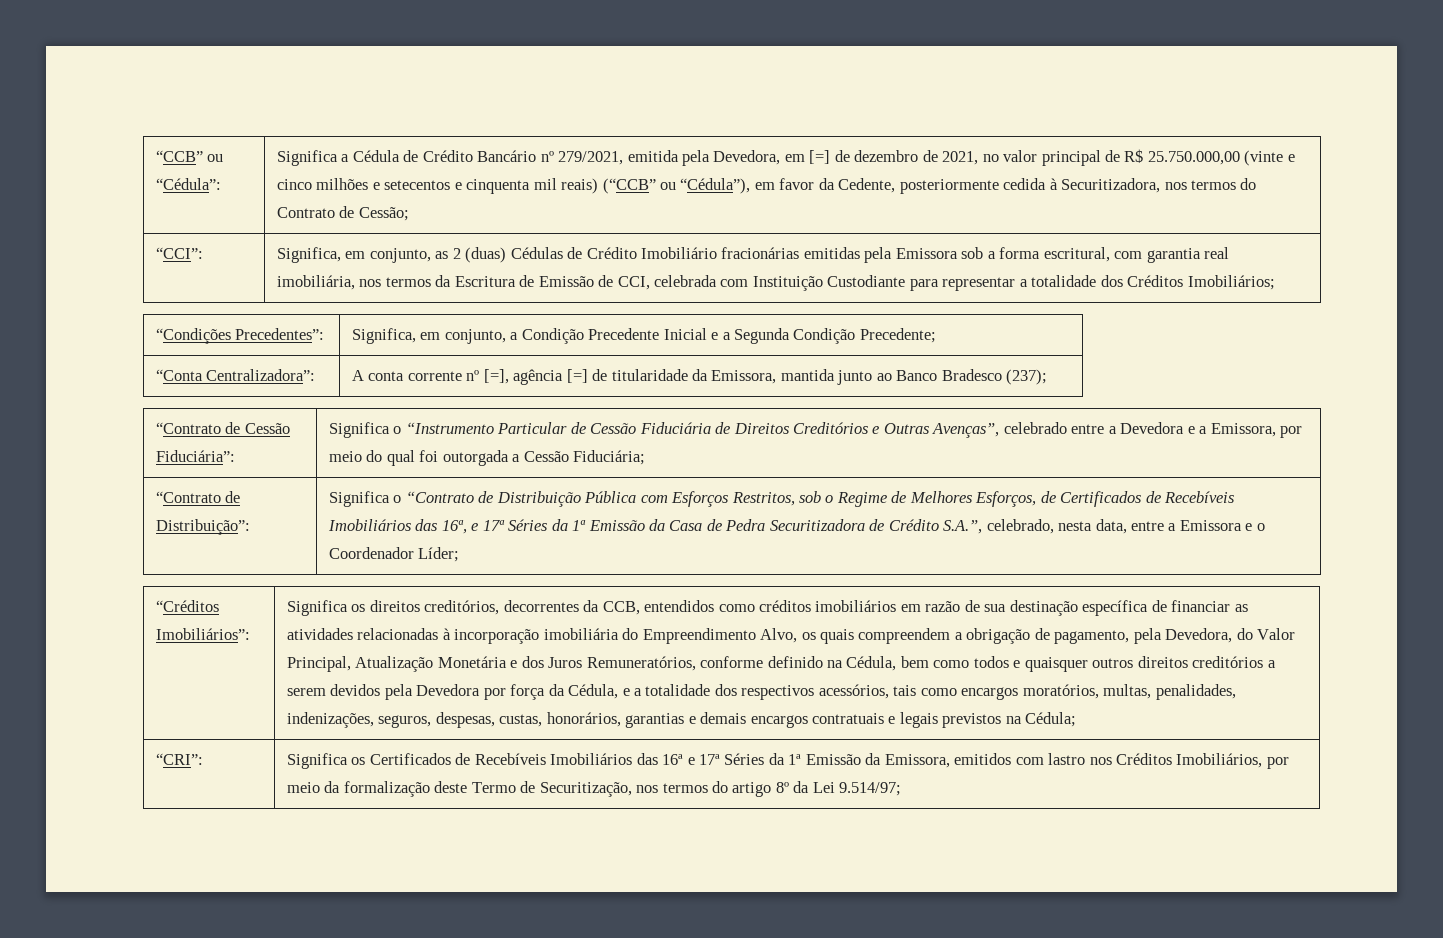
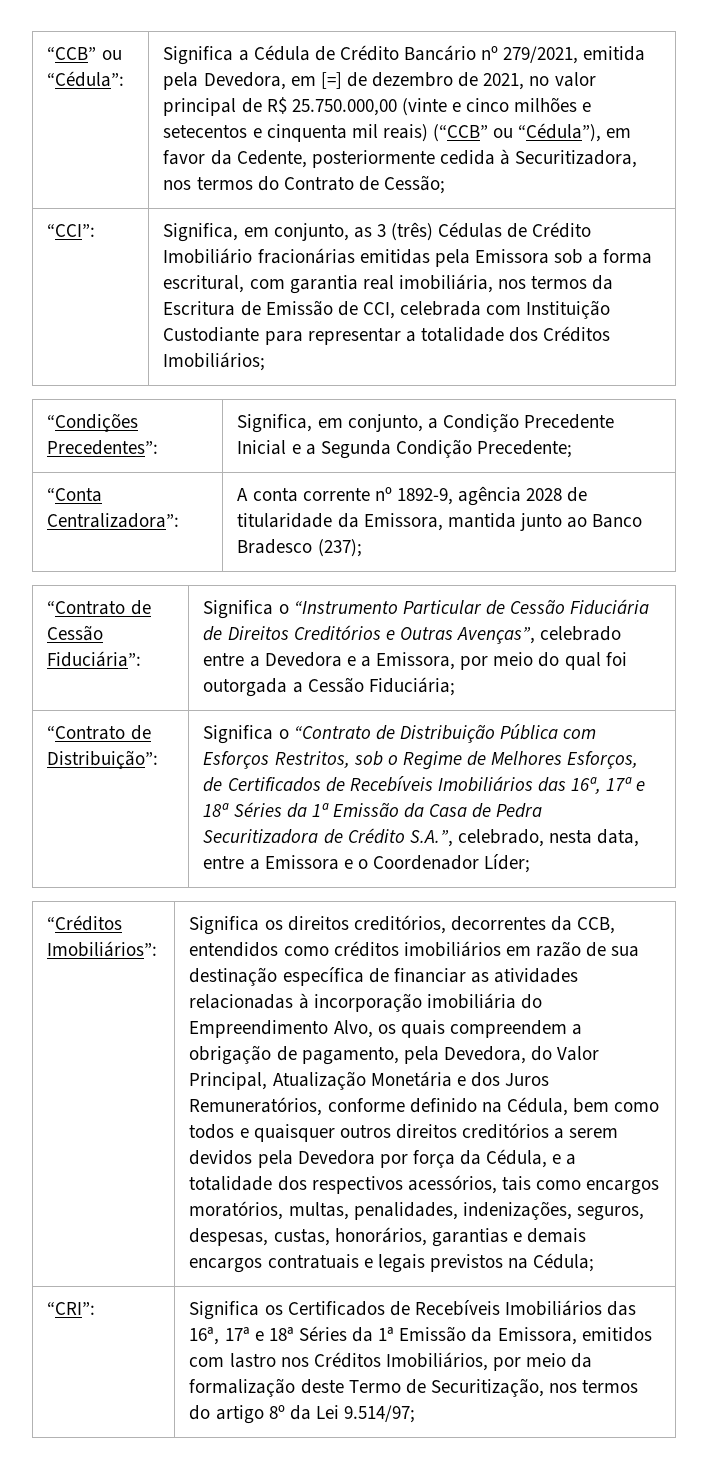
- Significa, em conjunto, as 2 (duas) Cédulas de Crédito Imobiliário fracionárias emitidas pela Emissora sob a forma escritural, com garantia real imobiliária, nos termos da Escritura de Emissão de CCI, celebrada com Instituição Custodiante para representar a totalidade dos Créditos Imobiliários;
+ Significa, em conjunto, as 3 (três) Cédulas de Crédito Imobiliário fracionárias emitidas pela Emissora sob a forma escritural, com garantia real imobiliária, nos termos da Escritura de Emissão de CCI, celebrada com Instituição Custodiante para representar a totalidade dos Créditos Imobiliários;
- “Conta Centralizadora”: | A conta corrente nº [=], agência [=] de titularidade da Emissora, mantida junto ao Banco Bradesco (237);
+ “Conta Centralizadora”: | A conta corrente nº 1892-9, agência 2028 de titularidade da Emissora, mantida junto ao Banco Bradesco (237);
- Significa o “Contrato de Distribuição Pública com Esforços Restritos, sob o Regime de Melhores Esforços, de Certificados de Recebíveis Imobiliários das 16ª, e 17ª Séries da 1ª Emissão da Casa de Pedra Securitizadora de Crédito S.A.”, celebrado, nesta data, entre a Emissora e o Coordenador Líder;
+ Significa o “Contrato de Distribuição Pública com Esforços Restritos, sob o Regime de Melhores Esforços, de Certificados de Recebíveis Imobiliários das 16ª, 17ª e 18ª Séries da 1ª Emissão da Casa de Pedra Securitizadora de Crédito S.A.”, celebrado, nesta data, entre a Emissora e o Coordenador Líder;
- “CRI”: | Significa os Certificados de Recebíveis Imobiliários das 16ª e 17ª Séries da 1ª Emissão da Emissora, emitidos com lastro nos Créditos Imobiliários, por meio da formalização deste Termo de Securitização, nos termos do artigo 8º da Lei 9.514/97;
+ “CRI”: | Significa os Certificados de Recebíveis Imobiliários das 16ª, 17ª e 18ª Séries da 1ª Emissão da Emissora, emitidos com lastro nos Créditos Imobiliários, por meio da formalização deste Termo de Securitização, nos termos do artigo 8º da Lei 9.514/97;

